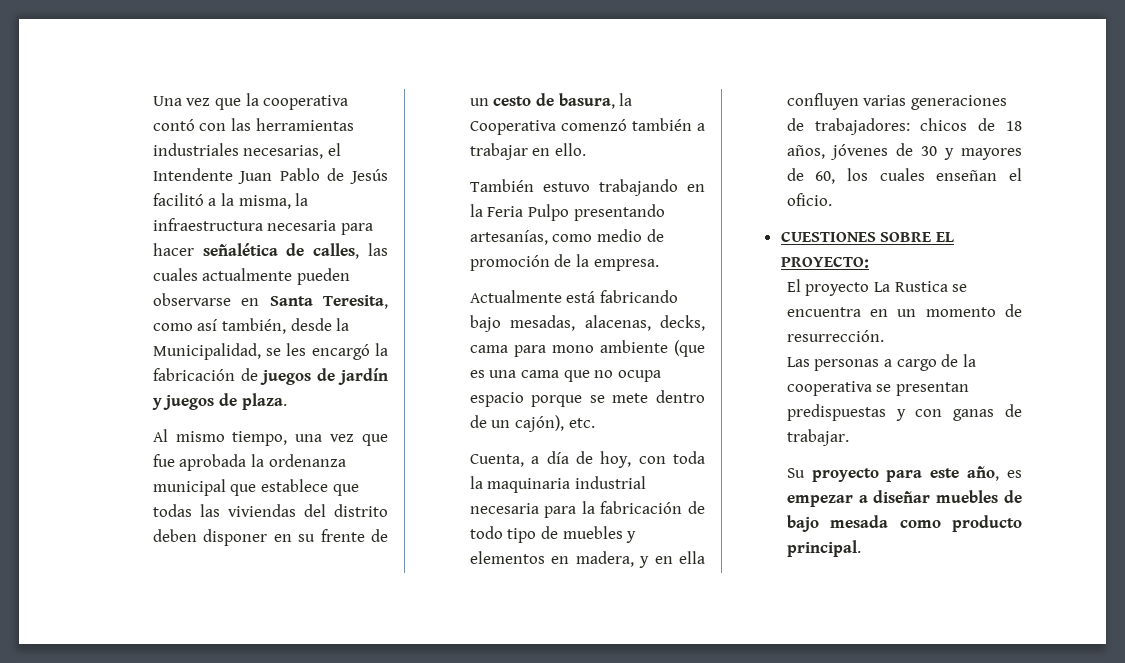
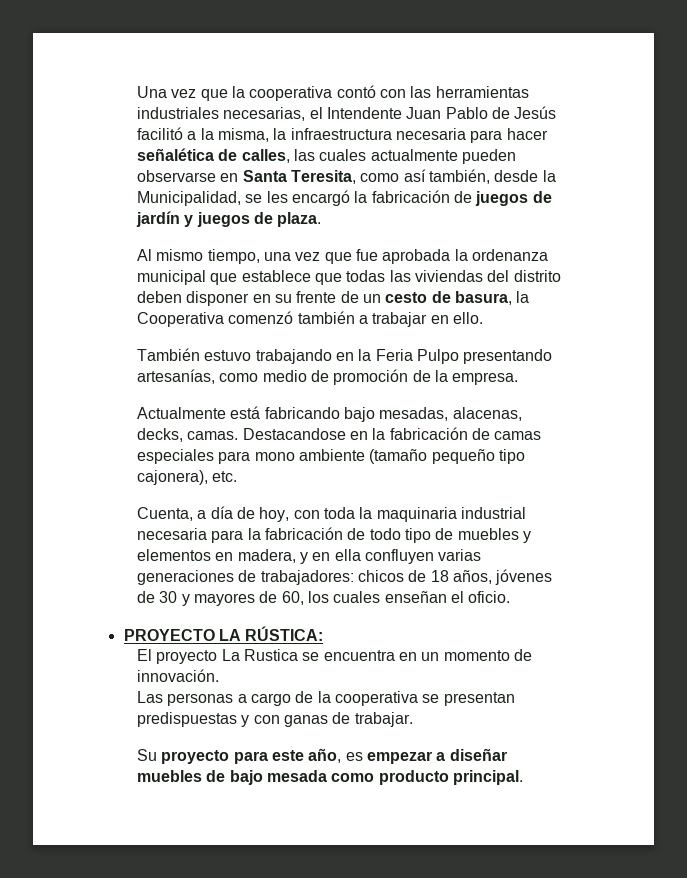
- Actualmente está fabricando bajo mesadas, alacenas, decks, cama para mono ambiente (que es una cama que no ocupa espacio porque se mete dentro de un cajón), etc.
+ Actualmente está fabricando bajo mesadas, alacenas, decks, camas. Destacandose en la fabricación de camas especiales para mono ambiente (tamaño pequeño tipo cajonera), etc.
- CUESTIONES SOBRE EL PROYECTO:
+ PROYECTO LA RÚSTICA:
- El proyecto La Rustica se encuentra en un momento de resurrección.
+ El proyecto La Rustica se encuentra en un momento de innovación.

